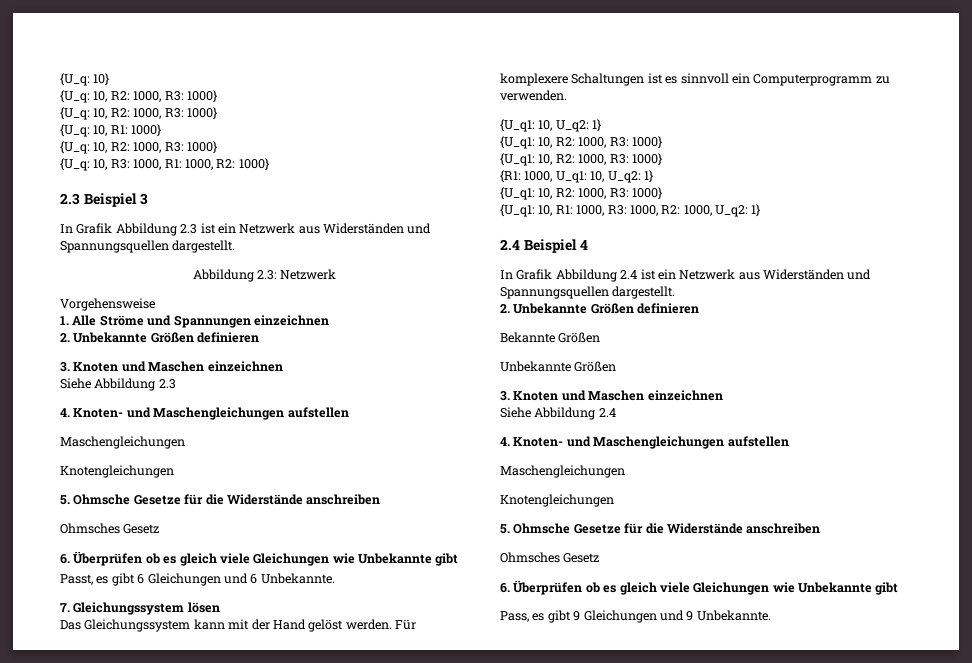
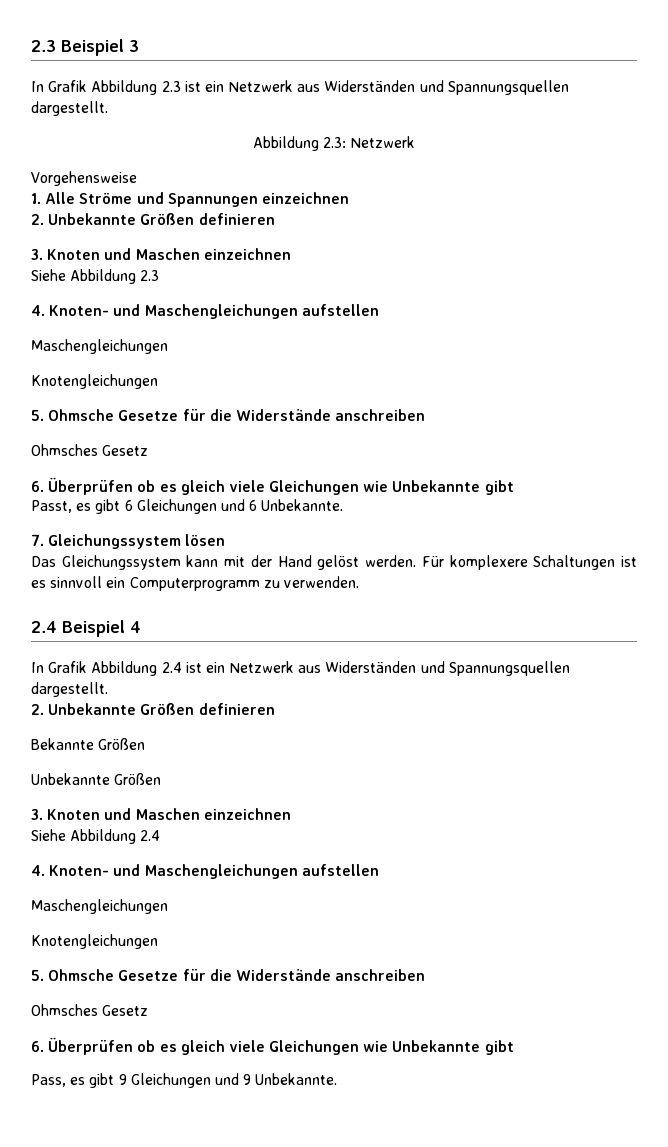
- {U_q: 10}
- {U_q: 10, R2: 1000, R3: 1000}
- {U_q: 10, R2: 1000, R3: 1000}
- {U_q: 10, R1: 1000}
- {U_q: 10, R2: 1000, R3: 1000}
- {U_q: 10, R3: 1000, R1: 1000, R2: 1000}
- {U_q1: 10, U_q2: 1}
- {U_q1: 10, R2: 1000, R3: 1000}
- {U_q1: 10, R2: 1000, R3: 1000}
- {R1: 1000, U_q1: 10, U_q2: 1}
- {U_q1: 10, R2: 1000, R3: 1000}
- {U_q1: 10, R1: 1000, R3: 1000, R2: 1000, U_q2: 1}

